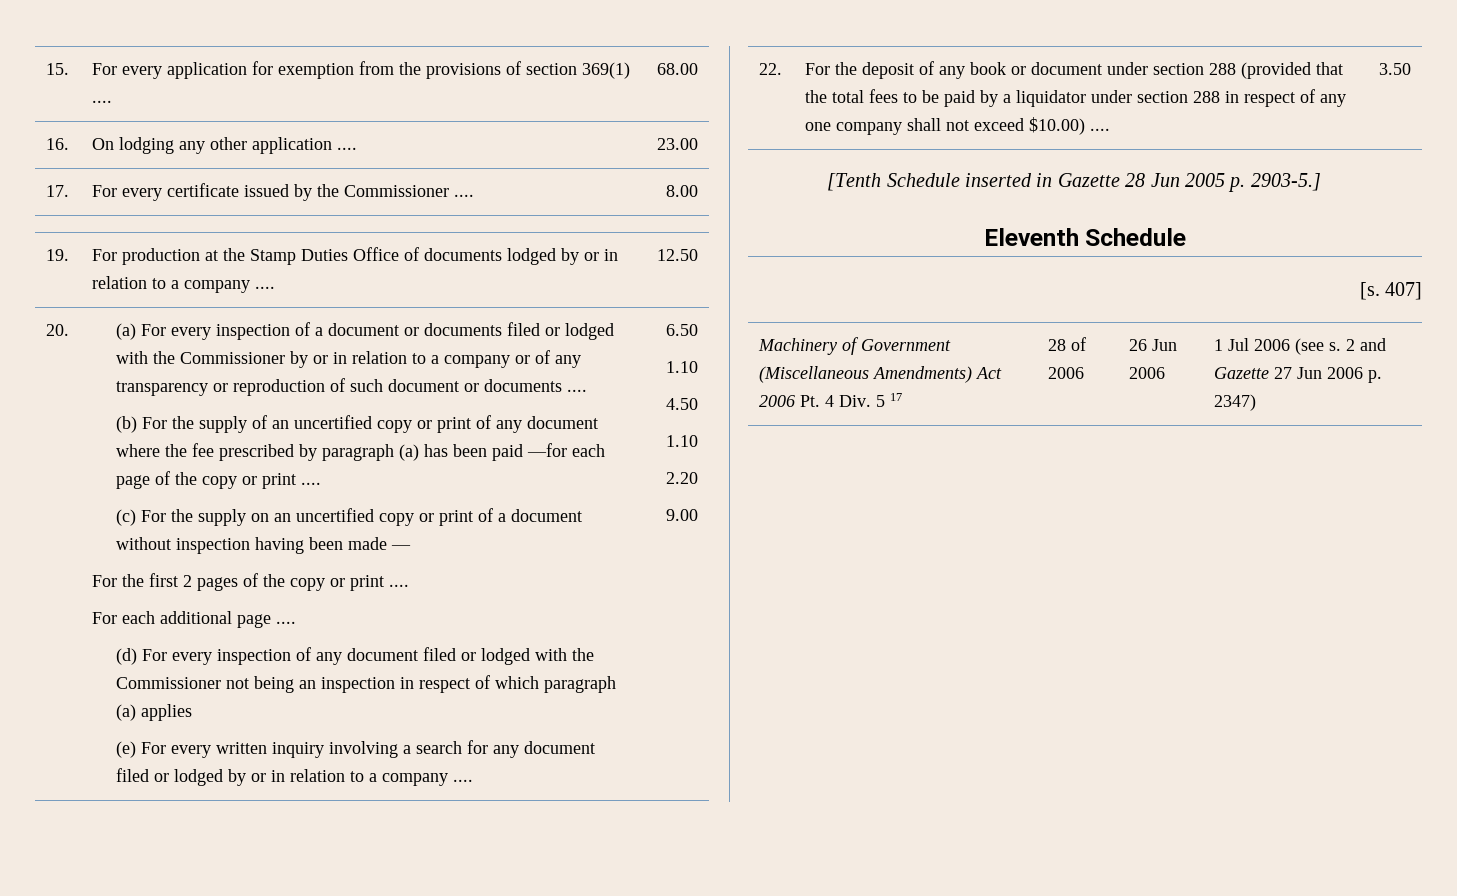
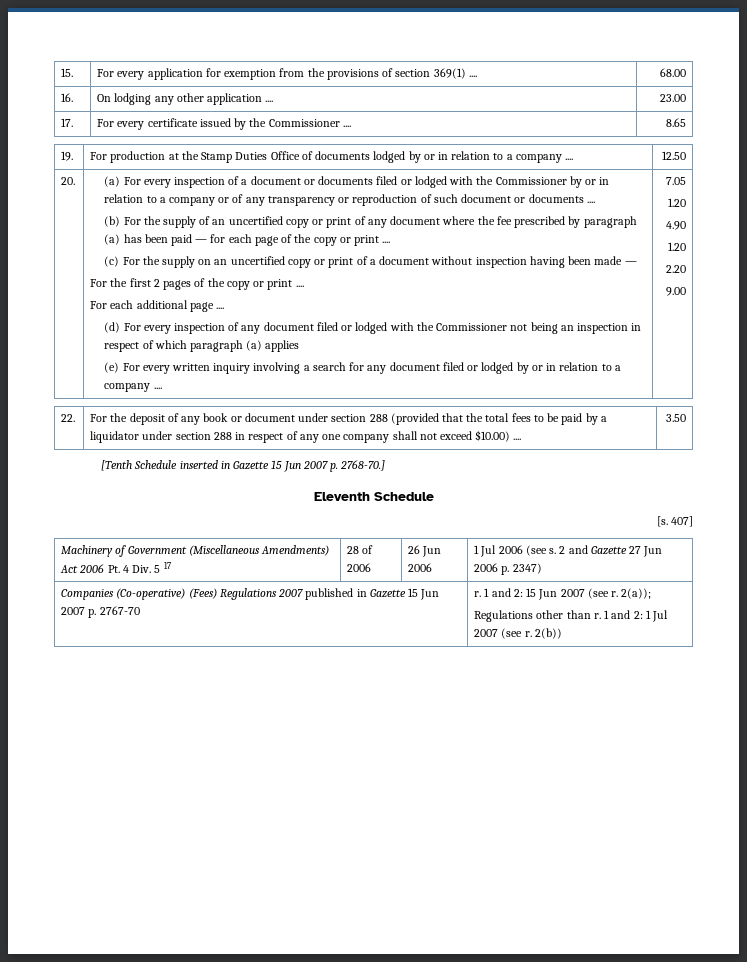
- 17. | For every certificate issued by the Commissioner .... | 8.00
+ 17. | For every certificate issued by the Commissioner .... | 8.65
- (b) For the supply of an uncertified copy or print of any document where the fee prescribed by paragraph (a) has been paid —for each page of the copy or print ....
+ (b) For the supply of an uncertified copy or print of any document where the fee prescribed by paragraph (a) has been paid — for each page of the copy or print ....
- 6.50
- 1.10
- 4.50
- 1.10
+ 7.05
+ 1.20
+ 4.90
+ 1.20
- [Tenth Schedule inserted in Gazette 28 Jun 2005 p. 2903-5.]
+ [Tenth Schedule inserted in Gazette 15 Jun 2007 p. 2768-70.]
+ Companies (Co-operative) (Fees) Regulations 2007 published in Gazette 15 Jun 2007 p. 2767-70 | r. 1 and 2: 15 Jun 2007 (see r. 2(a));
+ Regulations other than r. 1 and 2: 1 Jul 2007 (see r. 2(b))

